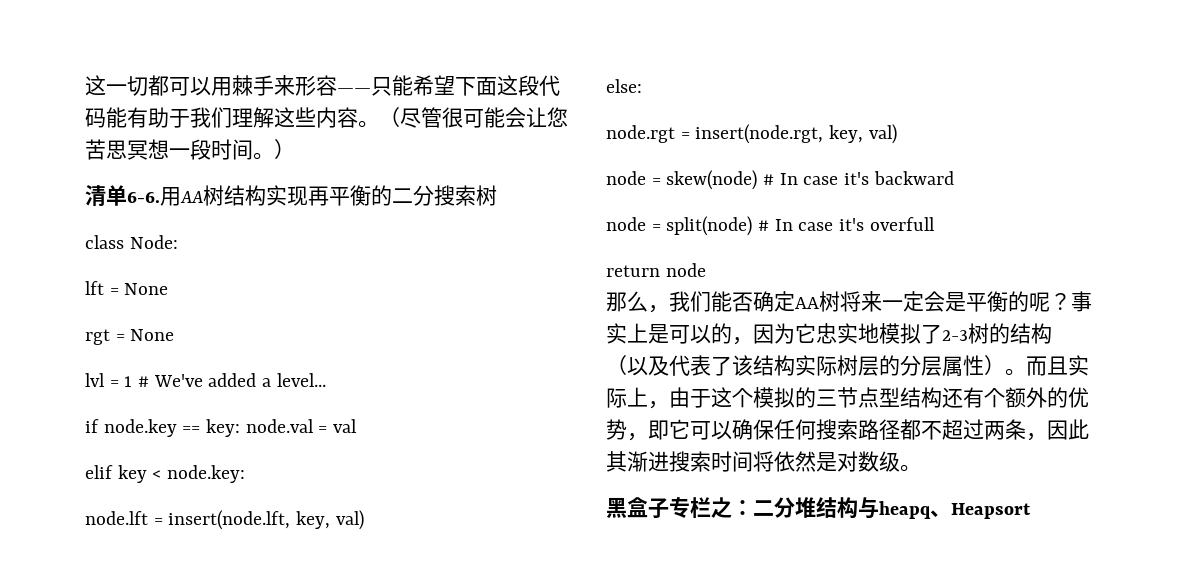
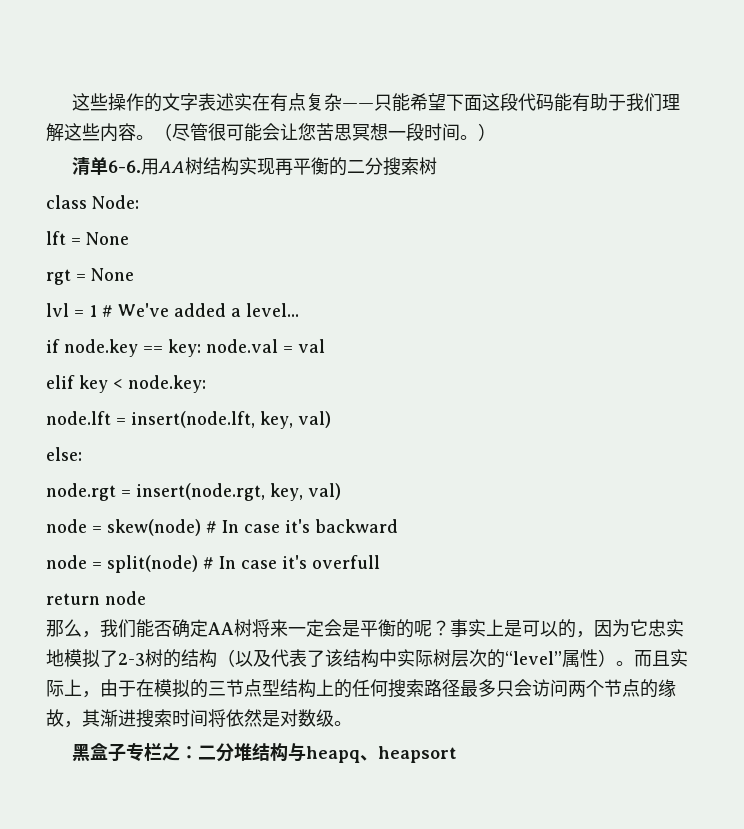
- 这一切都可以用棘手来形容——只能希望下面这段代码能有助于我们理解这些内容。
+ 这些操作的文字表述实在有点复杂——只能希望下面这段代码能有助于我们理解这些内容。
- 事实上是可以的，因为它忠实地模拟了2-3树的结构（以及代表了该结构实际树层的分层属性）。
+ 事实上是可以的，因为它忠实地模拟了2-3树的结构（以及代表了该结构中实际树层次的“level”属性）。
- 而且实际上，由于这个模拟的三节点型结构还有个额外的优势，即它可以确保任何搜索路径都不超过两条，因此其渐进搜索时间将依然是对数级。
+ 而且实际上，由于在模拟的三节点型结构上的任何搜索路径最多只会访问两个节点的缘故，其渐进搜索时间将依然是对数级。
- 黑盒子专栏之：二分堆结构与heapq、Heapsort
+ 黑盒子专栏之：二分堆结构与heapq、heapsort

